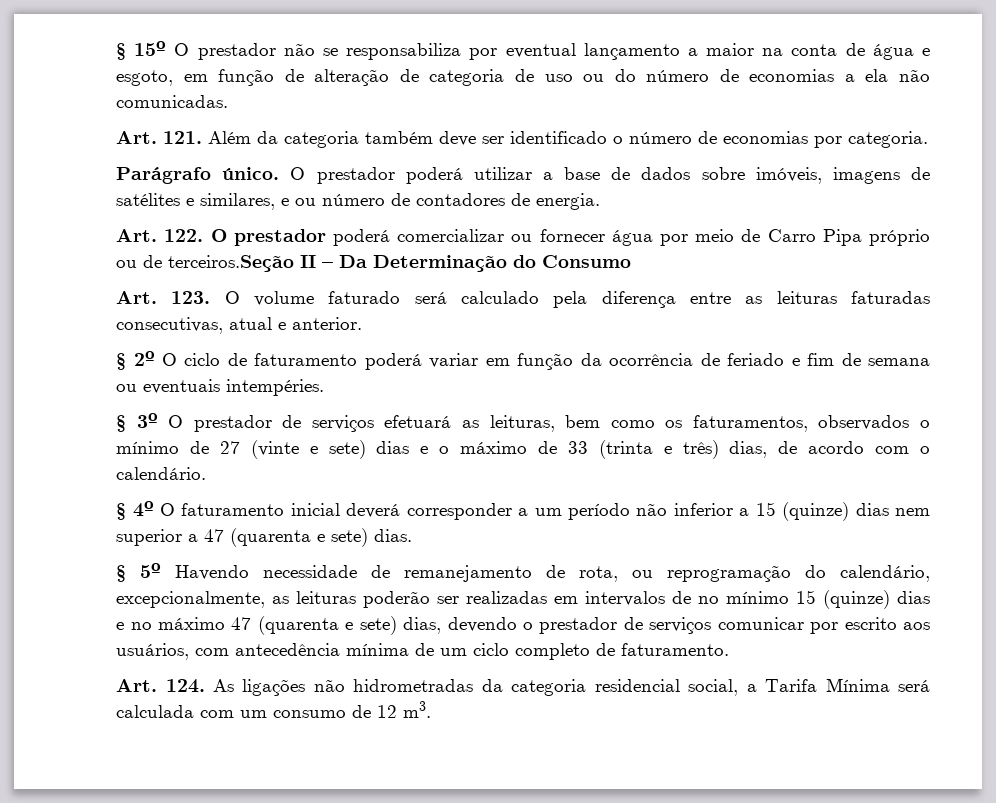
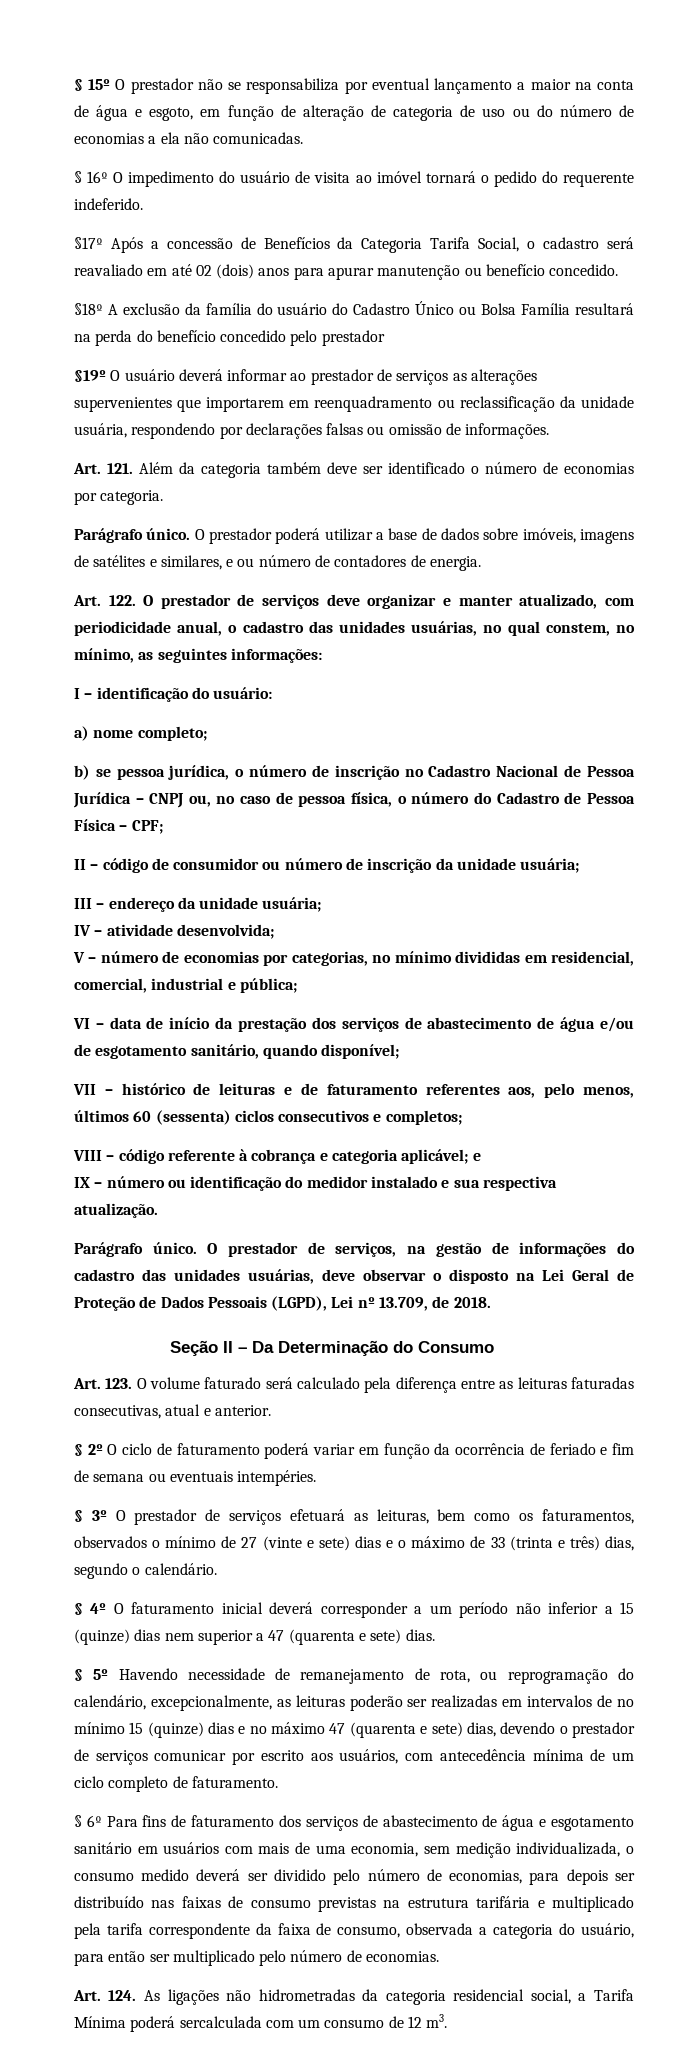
+ § 16º O impedimento do usuário de visita ao imóvel tornará o pedido do requerente indeferido.
+ §17º Após a concessão de Benefícios da Categoria Tarifa Social, o cadastro será reavaliado em até 02 (dois) anos para apurar manutenção ou benefício concedido.
+ §18º A exclusão da família do usuário do Cadastro Único ou Bolsa Família resultará na perda do benefício concedido pelo prestador
+ §19º O usuário deverá informar ao prestador de serviços as alterações supervenientes que importarem em reenquadramento ou reclassificação da unidade usuária, respondendo por declarações falsas ou omissão de informações.
- Art. 122. O prestador poderá comercializar ou fornecer água por meio de Carro Pipa próprio ou de terceiros.Seção II – Da Determinação do Consumo
+ Art. 122. O prestador de serviços deve organizar e manter atualizado, com periodicidade anual, o cadastro das unidades usuárias, no qual constem, no mínimo, as seguintes informações:
+ I – identificação do usuário:
+ a) nome completo;
+ b) se pessoa jurídica, o número de inscrição no Cadastro Nacional de Pessoa Jurídica – CNPJ ou, no caso de pessoa física, o número do Cadastro de Pessoa Física – CPF;
+ II – código de consumidor ou número de inscrição da unidade usuária;
+ III – endereço da unidade usuária;
+ IV – atividade desenvolvida;
+ V – número de economias por categorias, no mínimo divididas em residencial, comercial, industrial e pública;
+ VI – data de início da prestação dos serviços de abastecimento de água e/ou de esgotamento sanitário, quando disponível;
+ VII – histórico de leituras e de faturamento referentes aos, pelo menos, últimos 60 (sessenta) ciclos consecutivos e completos;
+ VIII – código referente à cobrança e categoria aplicável; e
+ IX – número ou identificação do medidor instalado e sua respectiva atualização.
+ Parágrafo único. O prestador de serviços, na gestão de informações do cadastro das unidades usuárias, deve observar o disposto na Lei Geral de Proteção de Dados Pessoais (LGPD), Lei nº 13.709, de 2018.
+ Seção II – Da Determinação do Consumo
- § 3º O prestador de serviços efetuará as leituras, bem como os faturamentos, observados o mínimo de 27 (vinte e sete) dias e o máximo de 33 (trinta e três) dias, de acordo com o calendário.
+ § 3º O prestador de serviços efetuará as leituras, bem como os faturamentos, observados o mínimo de 27 (vinte e sete) dias e o máximo de 33 (trinta e três) dias, segundo o calendário.
+ § 6º Para fins de faturamento dos serviços de abastecimento de água e esgotamento sanitário em usuários com mais de uma economia, sem medição individualizada, o consumo medido deverá ser dividido pelo número de economias, para depois ser distribuído nas faixas de consumo previstas na estrutura tarifária e multiplicado pela tarifa correspondente da faixa de consumo, observada a categoria do usuário, para então ser multiplicado pelo número de economias.
- Art. 124. As ligações não hidrometradas da categoria residencial social, a Tarifa Mínima será calculada com um consumo de 12 m3.
+ Art. 124. As ligações não hidrometradas da categoria residencial social, a Tarifa Mínima poderá sercalculada com um consumo de 12 m3.

